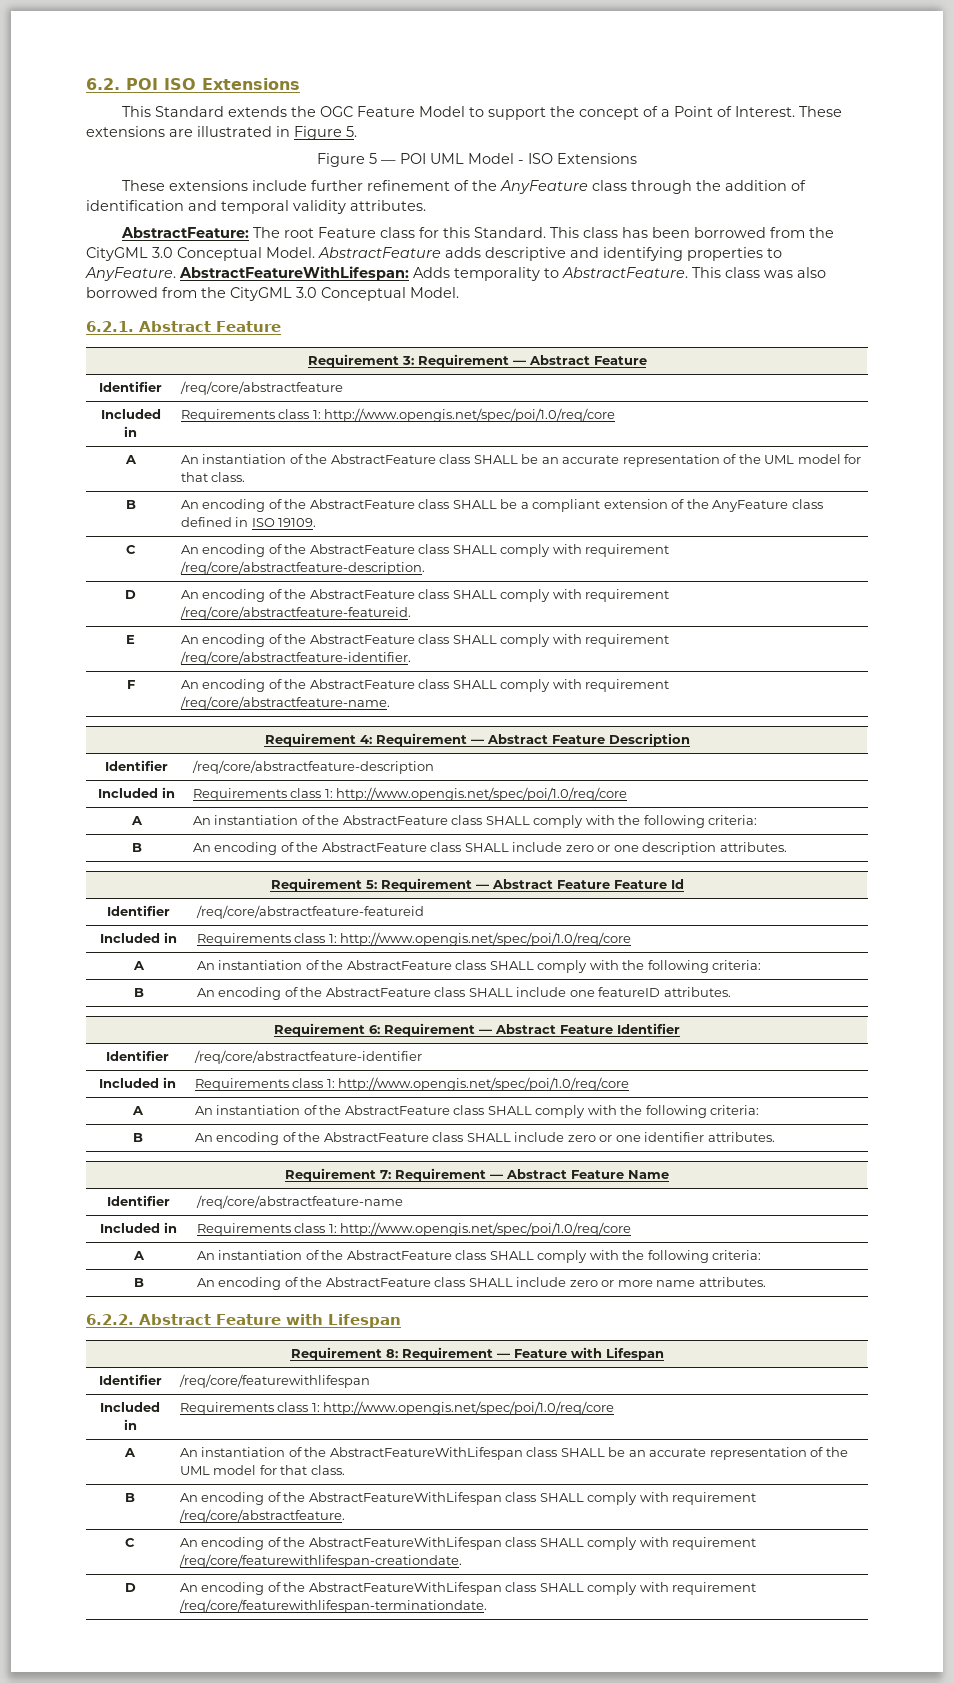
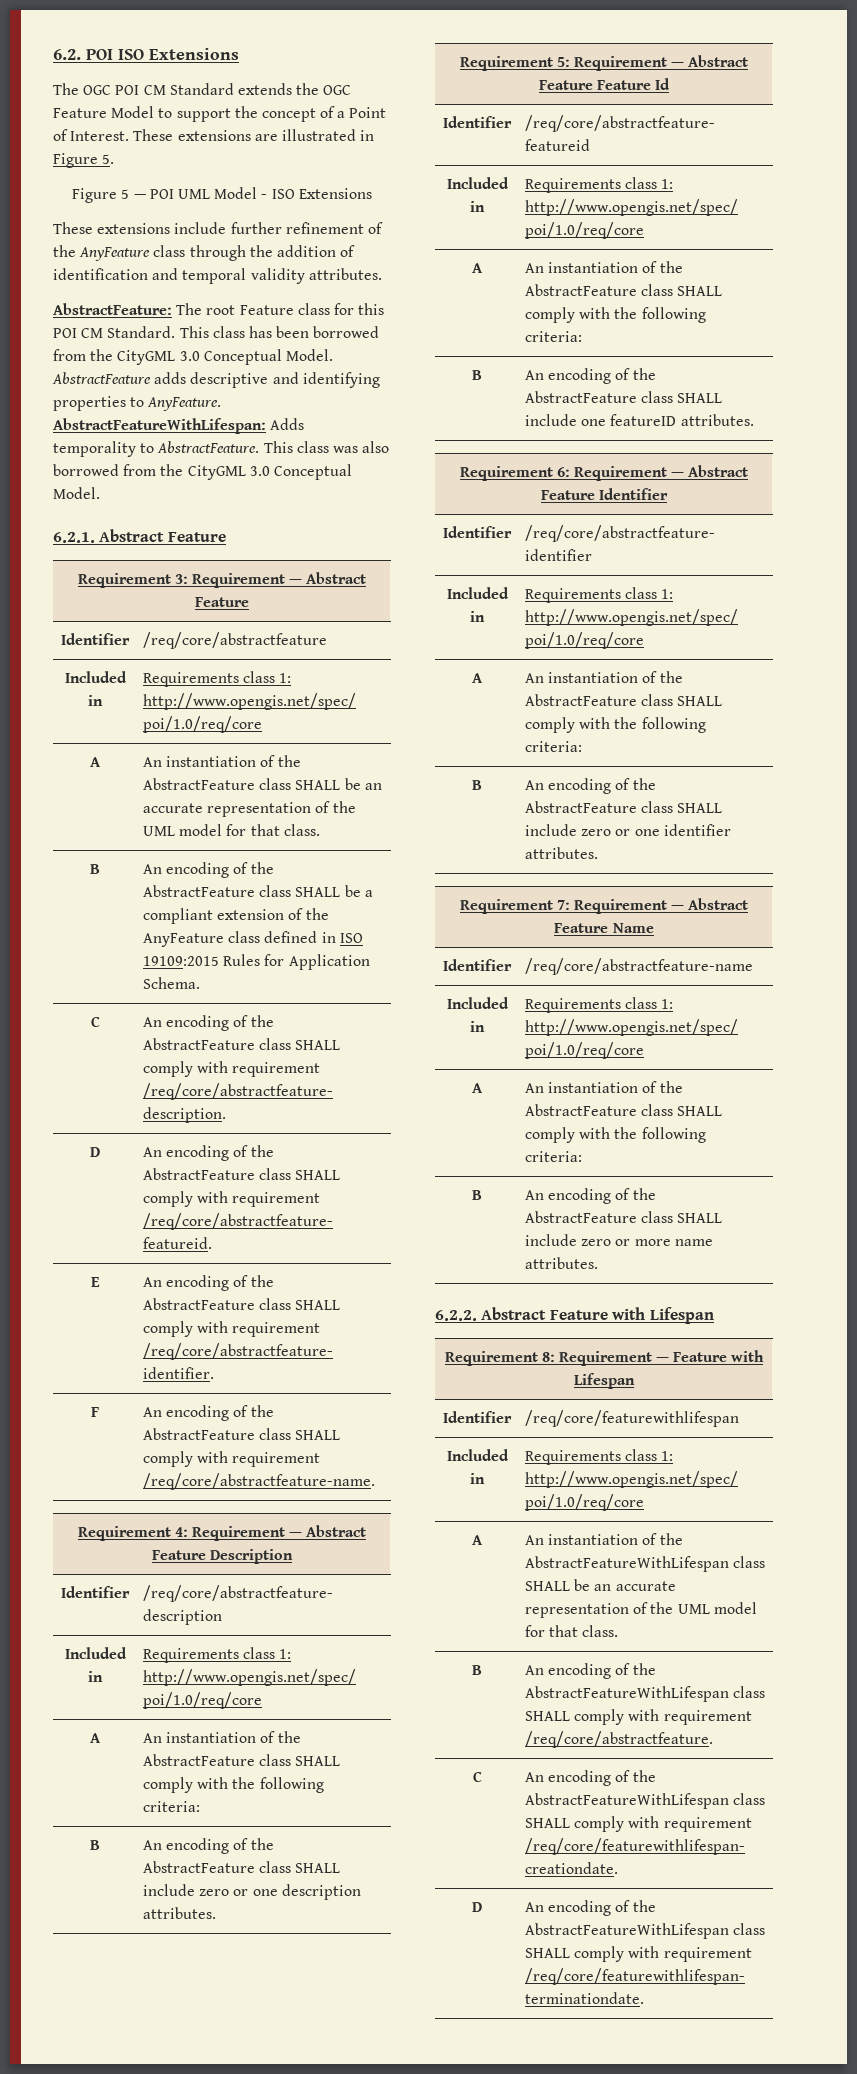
- This Standard extends the OGC Feature Model to support the concept of a Point of Interest.
+ The OGC POI CM Standard extends the OGC Feature Model to support the concept of a Point of Interest.
- AbstractFeature: The root Feature class for this Standard.
+ AbstractFeature: The root Feature class for this POI CM Standard.
- B | An encoding of the AbstractFeature class SHALL be a compliant extension of the AnyFeature class defined in ISO 19109.
+ B | An encoding of the AbstractFeature class SHALL be a compliant extension of the AnyFeature class defined in ISO 19109:2015 Rules for Application Schema.

